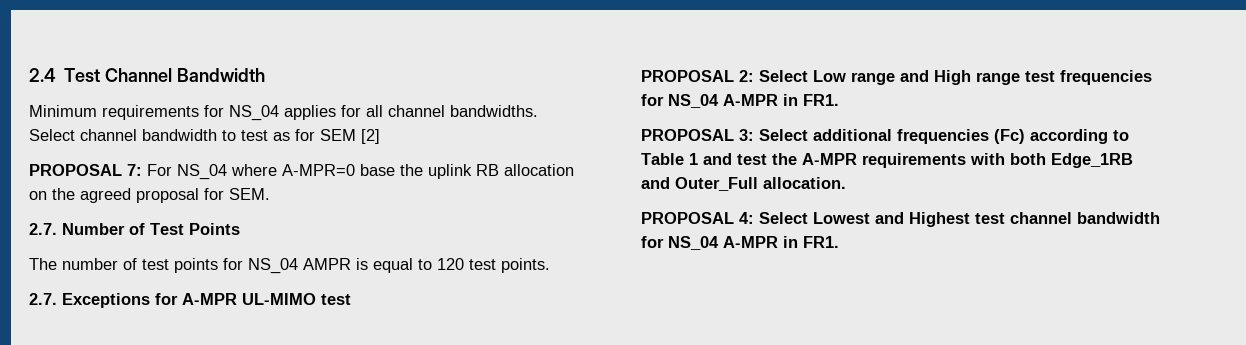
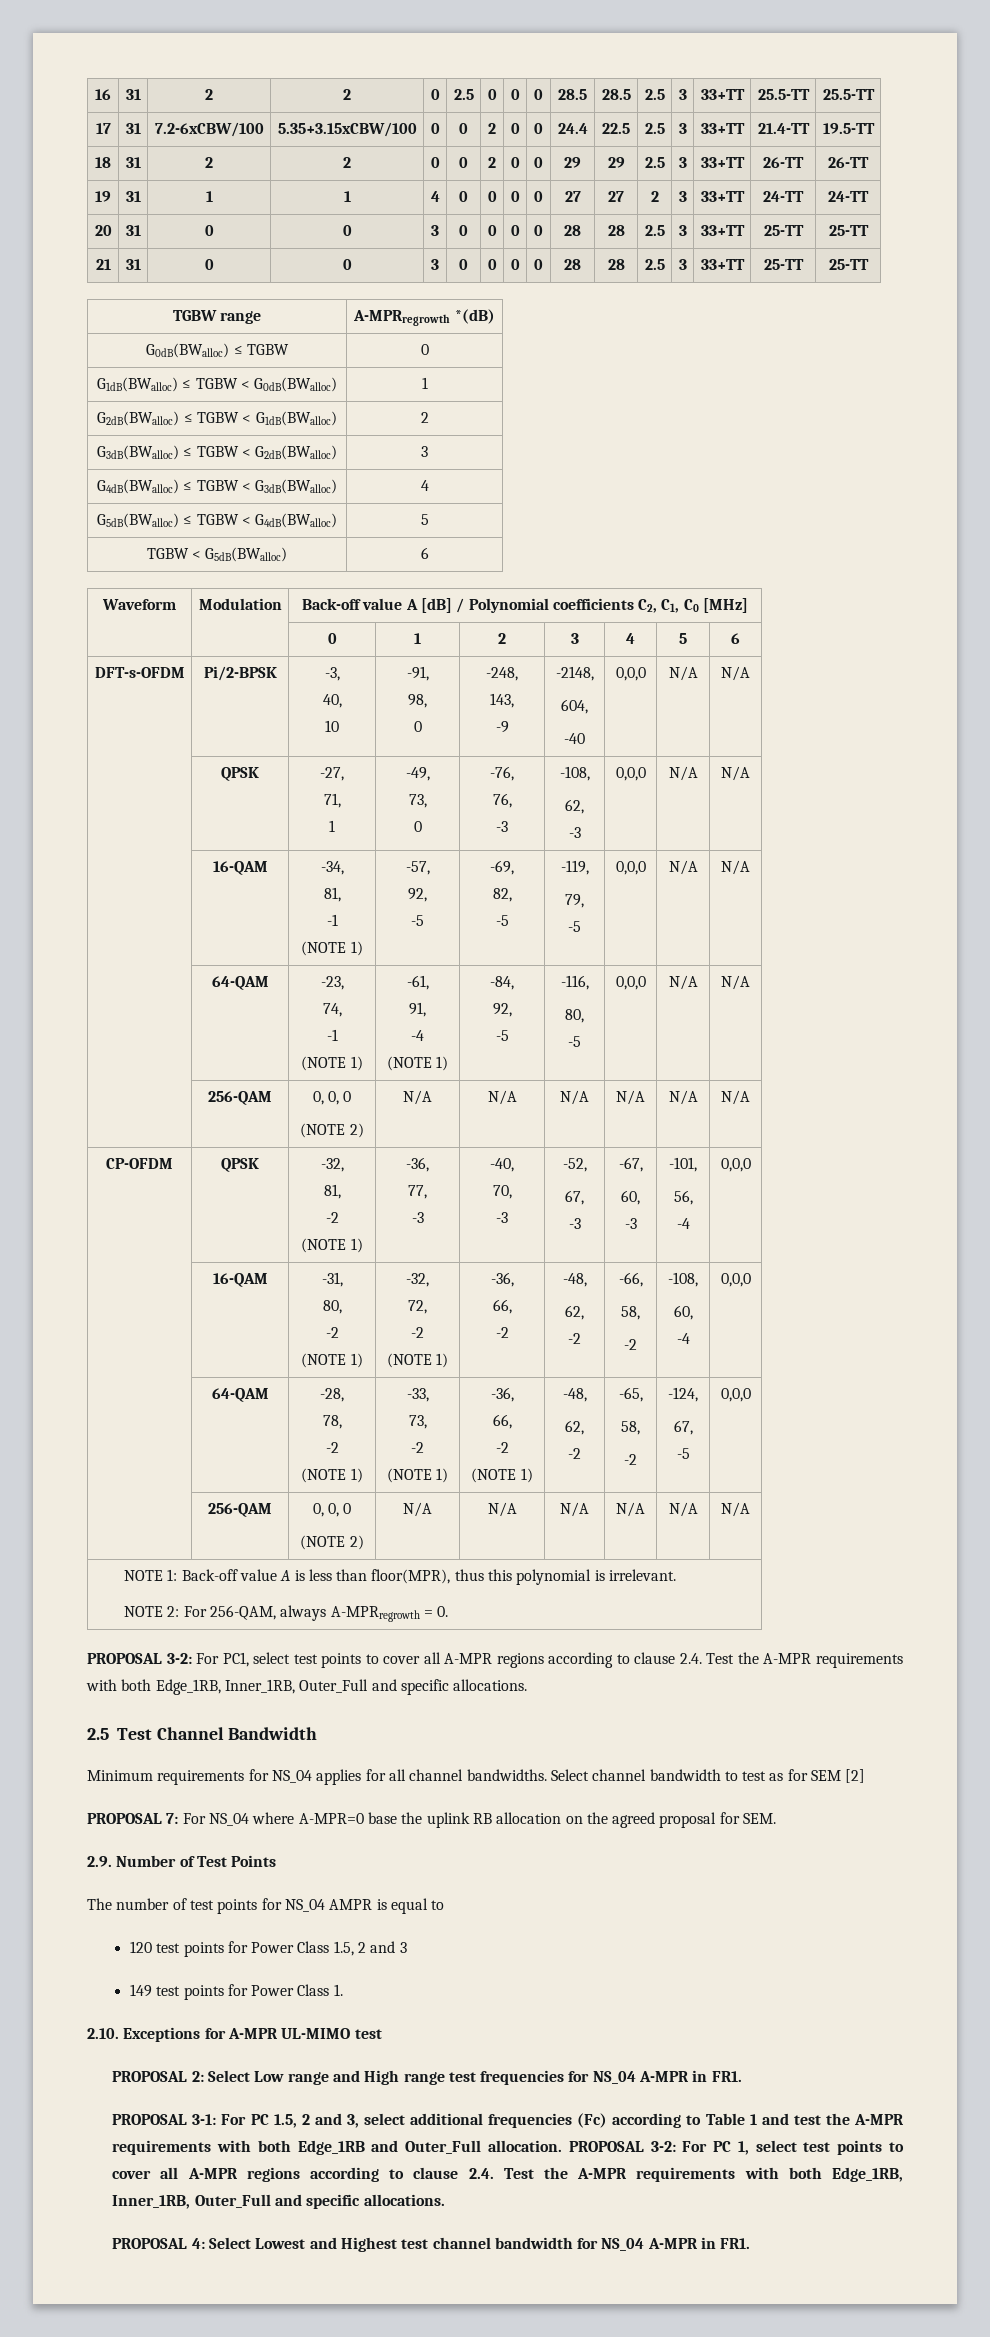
- 2.4 Test Channel Bandwidth
+ 16 | 31 | 2 | 2 | 0 | 2.5 | 0 | 0 | 0 | 28.5 | 28.5 | 2.5 | 3 | 33+TT | 25.5-TT | 25.5-TT
+ 17 | 31 | 7.2-6xCBW/100 | 5.35+3.15xCBW/100 | 0 | 0 | 2 | 0 | 0 | 24.4 | 22.5 | 2.5 | 3 | 33+TT | 21.4-TT | 19.5-TT
+ 18 | 31 | 2 | 2 | 0 | 0 | 2 | 0 | 0 | 29 | 29 | 2.5 | 3 | 33+TT | 26-TT | 26-TT
+ 19 | 31 | 1 | 1 | 4 | 0 | 0 | 0 | 0 | 27 | 27 | 2 | 3 | 33+TT | 24-TT | 24-TT
+ 20 | 31 | 0 | 0 | 3 | 0 | 0 | 0 | 0 | 28 | 28 | 2.5 | 3 | 33+TT | 25-TT | 25-TT
+ 21 | 31 | 0 | 0 | 3 | 0 | 0 | 0 | 0 | 28 | 28 | 2.5 | 3 | 33+TT | 25-TT | 25-TT
+ TGBW range | A-MPRregrowth *(dB)
+ G0dB(BWalloc) ≤ TGBW | 0
+ G1dB(BWalloc) ≤ TGBW < G0dB(BWalloc) | 1
+ G2dB(BWalloc) ≤ TGBW < G1dB(BWalloc) | 2
+ G3dB(BWalloc) ≤ TGBW < G2dB(BWalloc) | 3
+ G4dB(BWalloc) ≤ TGBW < G3dB(BWalloc) | 4
+ G5dB(BWalloc) ≤ TGBW < G4dB(BWalloc) | 5
+ TGBW < G5dB(BWalloc) | 6
+ Waveform | Modulation | Back-off value A [dB] / Polynomial coefficients C2, C1, C0 [MHz]
+ | | 0 | 1 | 2 | 3 | 4 | 5 | 6
+ DFT-s-OFDM | Pi/2-BPSK | -3,
+ 40,
+ 10 | -91,
+ 98,
+ 0 | -248,
+ 143,
+ -9 | -2148,
+ 604,
+ -40 | 0,0,0 | N/A | N/A
+ | QPSK | -27,
+ 71,
+ 1 | -49,
+ 73,
+ 0 | -76,
+ 76,
+ -3 | -108,
+ 62,
+ -3 | 0,0,0 | N/A | N/A
+ | 16-QAM | -34,
+ 81,
+ -1
+ (NOTE 1) | -57,
+ 92,
+ -5 | -69,
+ 82,
+ -5 | -119,
+ 79,
+ -5 | 0,0,0 | N/A | N/A
+ | 64-QAM | -23,
+ 74,
+ -1
+ (NOTE 1) | -61,
+ 91,
+ -4
+ (NOTE 1) | -84,
+ 92,
+ -5 | -116,
+ 80,
+ -5 | 0,0,0 | N/A | N/A
+ | 256-QAM | 0, 0, 0
+ (NOTE 2) | N/A | N/A | N/A | N/A | N/A | N/A
+ CP-OFDM | QPSK | -32,
+ 81,
+ -2
+ (NOTE 1) | -36,
+ 77,
+ -3 | -40,
+ 70,
+ -3 | -52,
+ 67,
+ -3 | -67,
+ 60,
+ -3 | -101,
+ 56,
+ -4 | 0,0,0
+ | 16-QAM | -31,
+ 80,
+ -2
+ (NOTE 1) | -32,
+ 72,
+ -2
+ (NOTE 1) | -36,
+ 66,
+ -2 | -48,
+ 62,
+ -2 | -66,
+ 58,
+ -2 | -108,
+ 60,
+ -4 | 0,0,0
+ | 64-QAM | -28,
+ 78,
+ -2
+ (NOTE 1) | -33,
+ 73,
+ -2
+ (NOTE 1) | -36,
+ 66,
+ -2
+ (NOTE 1) | -48,
+ 62,
+ -2 | -65,
+ 58,
+ -2 | -124,
+ 67,
+ -5 | 0,0,0
+ | 256-QAM | 0, 0, 0
+ (NOTE 2) | N/A | N/A | N/A | N/A | N/A | N/A
+ NOTE 1: Back-off value A is less than floor(MPR), thus this polynomial is irrelevant.
+ NOTE 2: For 256-QAM, always A-MPRregrowth = 0.
+ PROPOSAL 3-2: For PC1, select test points to cover all A-MPR regions according to clause 2.4. Test the A-MPR requirements with both Edge_1RB, Inner_1RB, Outer_Full and specific allocations.
+ 2.5 Test Channel Bandwidth
- 2.7. Number of Test Points
+ 2.9. Number of Test Points
- The number of test points for NS_04 AMPR is equal to 120 test points.
- 2.7. Exceptions for A-MPR UL-MIMO test
+ The number of test points for NS_04 AMPR is equal to
+ 120 test points for Power Class 1.5, 2 and 3
+ 149 test points for Power Class 1.
+ 2.10. Exceptions for A-MPR UL-MIMO test
- PROPOSAL 3: Select additional frequencies (Fc) according to Table 1 and test the A-MPR requirements with both Edge_1RB and Outer_Full allocation.
+ PROPOSAL 3-1: For PC 1.5, 2 and 3, select additional frequencies (Fc) according to Table 1 and test the A-MPR requirements with both Edge_1RB and Outer_Full allocation. PROPOSAL 3-2: For PC 1, select test points to cover all A-MPR regions according to clause 2.4. Test the A-MPR requirements with both Edge_1RB, Inner_1RB, Outer_Full and specific allocations.

